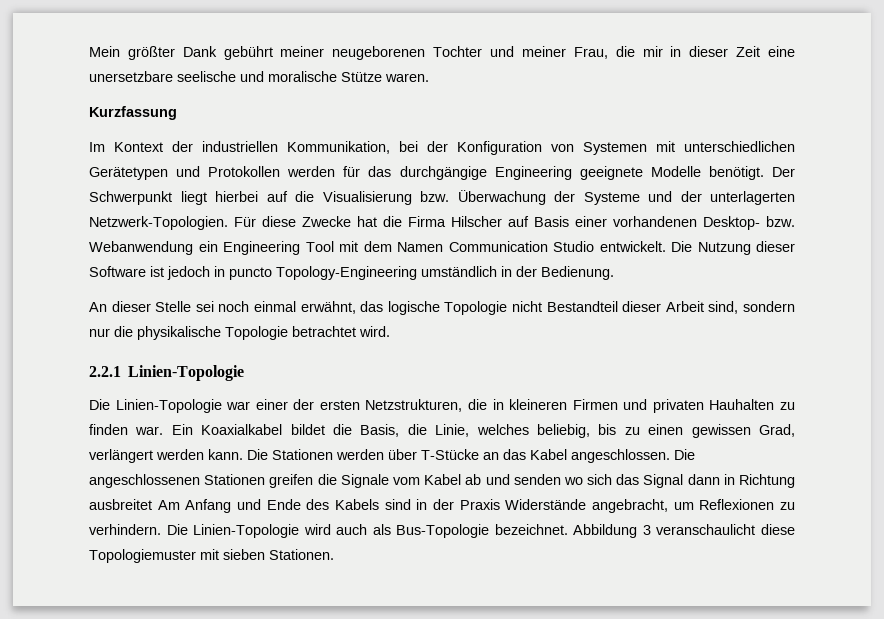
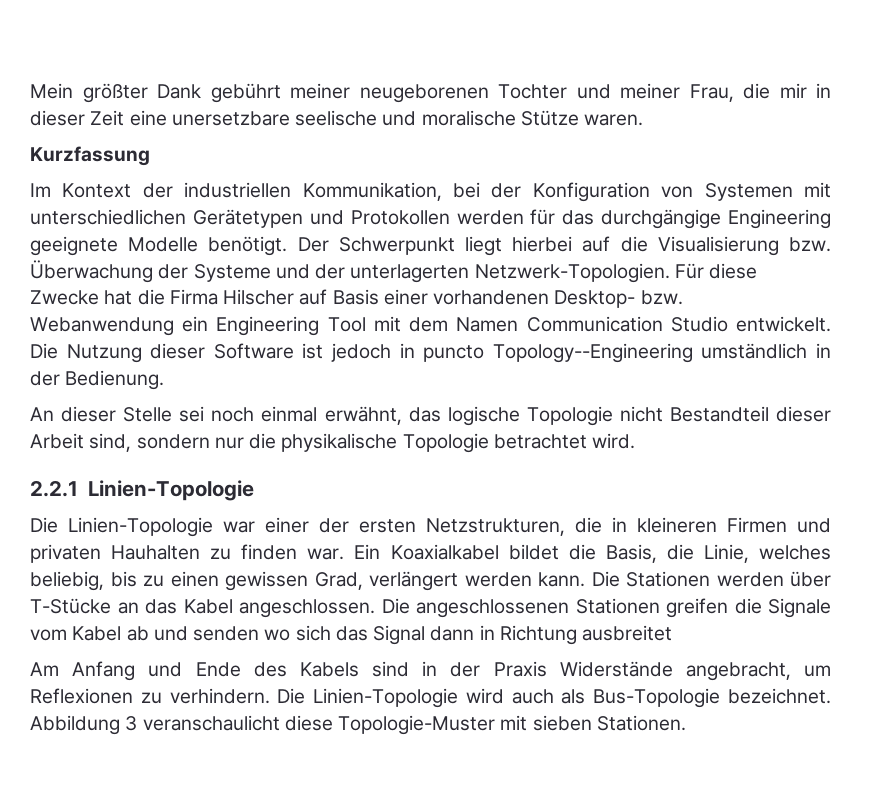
- Die Nutzung dieser Software ist jedoch in puncto Topology-Engineering umständlich in der Bedienung.
+ Die Nutzung dieser Software ist jedoch in puncto Topology--Engineering umständlich in der Bedienung.
- Die angeschlossenen Stationen greifen die Signale vom Kabel ab und senden wo sich das Signal dann in Richtung ausbreitet Am Anfang und Ende des Kabels sind in der Praxis Widerstände angebracht, um Reflexionen zu verhindern.
+ Die angeschlossenen Stationen greifen die Signale vom Kabel ab und senden wo sich das Signal dann in Richtung ausbreitet
+ Am Anfang und Ende des Kabels sind in der Praxis Widerstände angebracht, um Reflexionen zu verhindern.
- Abbildung 3 veranschaulicht diese Topologiemuster mit sieben Stationen.
+ Abbildung 3 veranschaulicht diese Topologie-Muster mit sieben Stationen.

